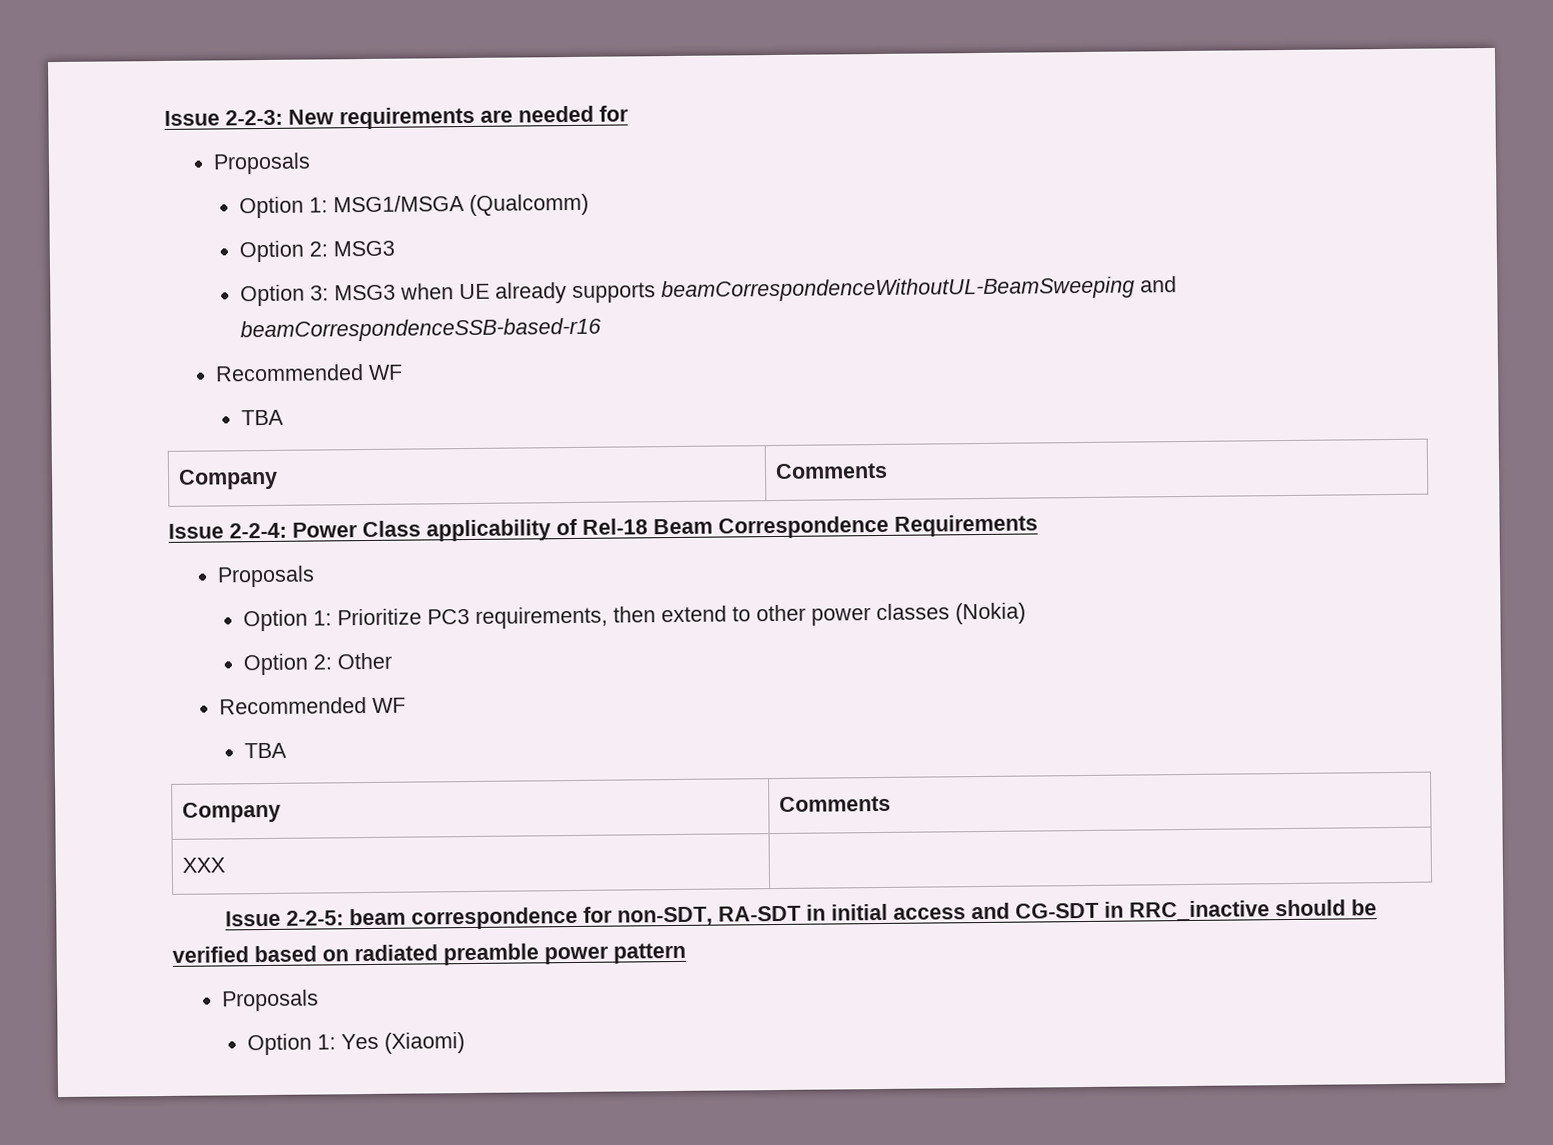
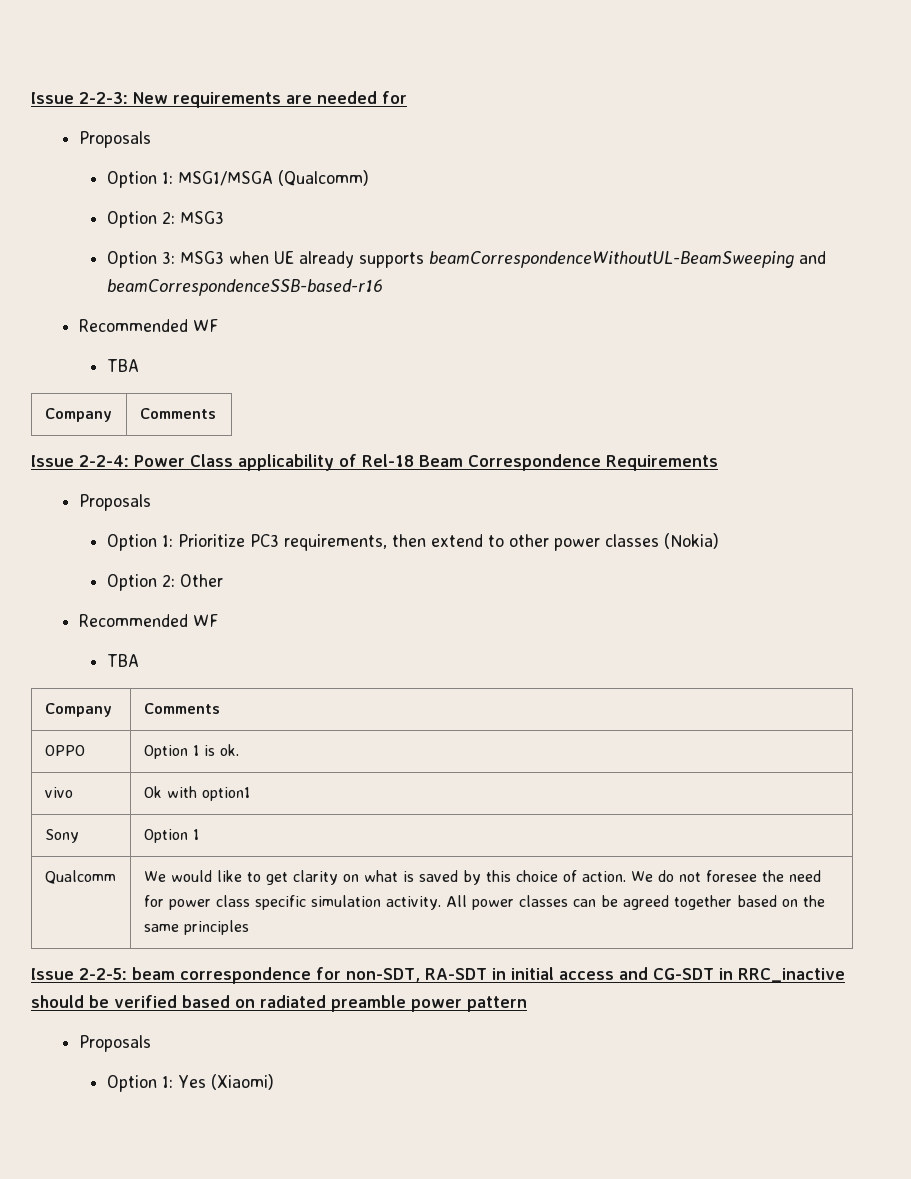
- XXX |
+ OPPO | Option 1 is ok.
+ vivo | Ok with option1
+ Sony | Option 1
+ Qualcomm | We would like to get clarity on what is saved by this choice of action. We do not foresee the need for power class specific simulation activity. All power classes can be agreed together based on the same principles

